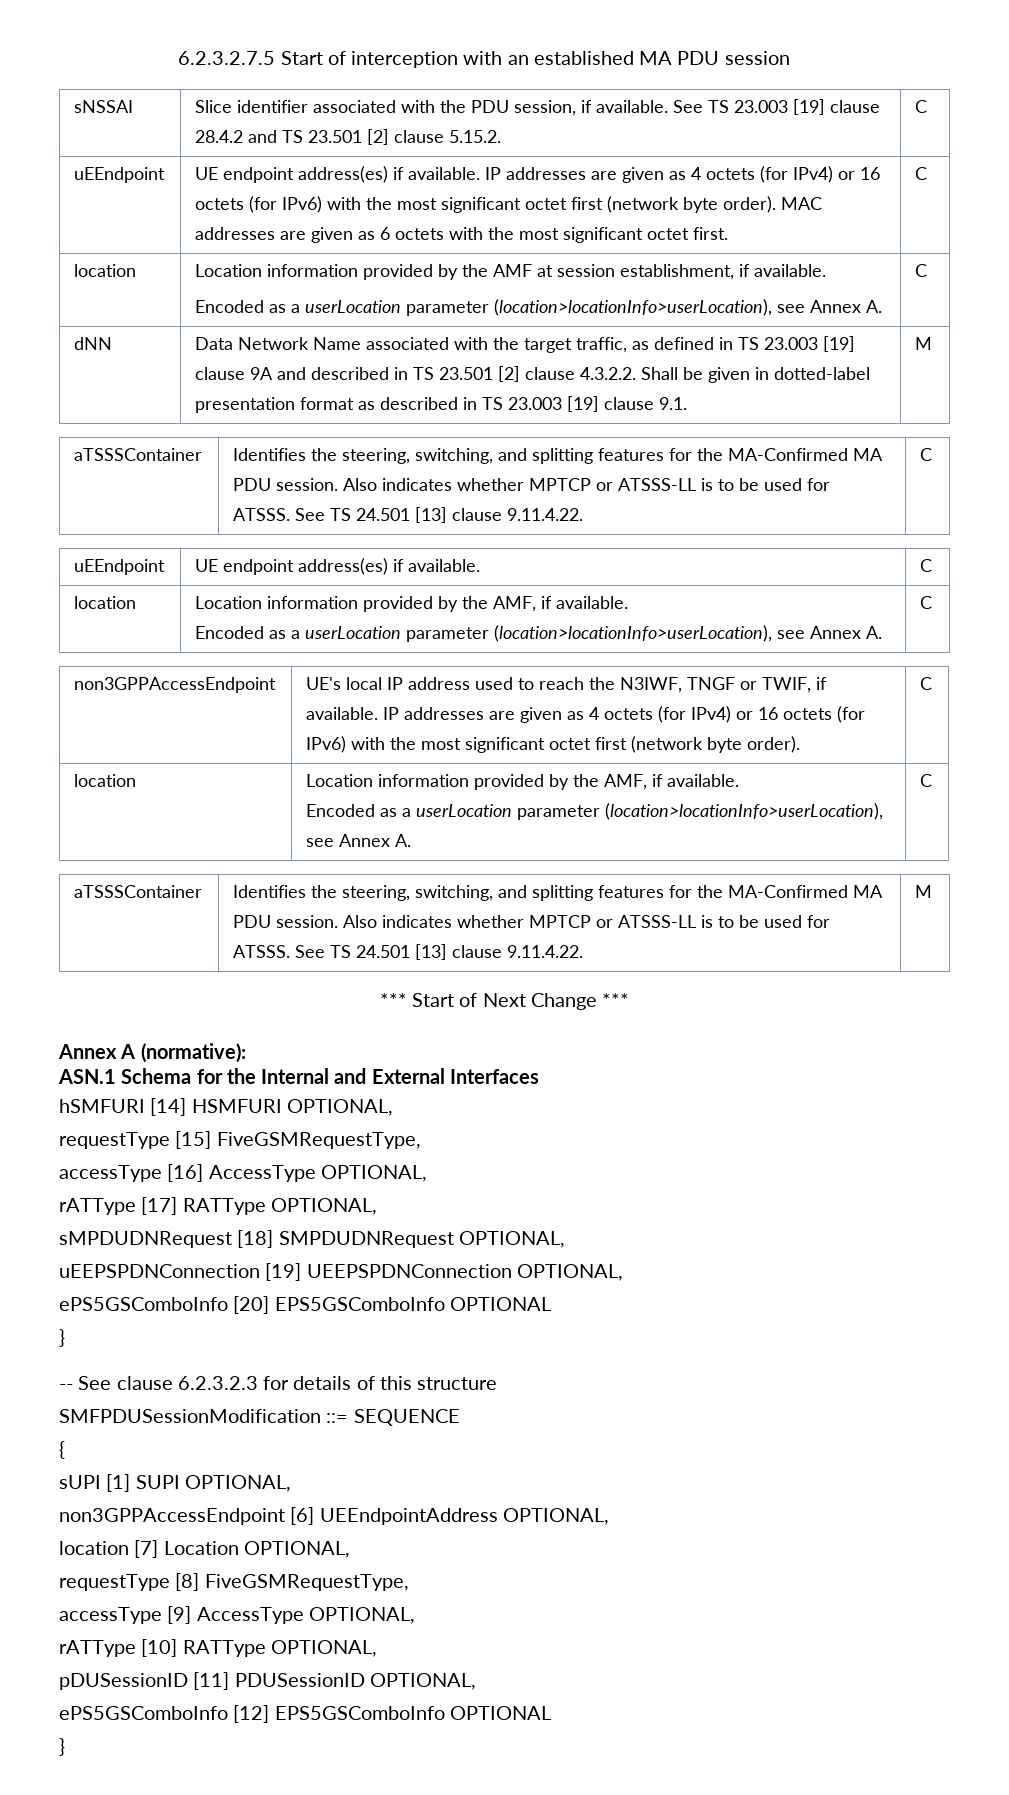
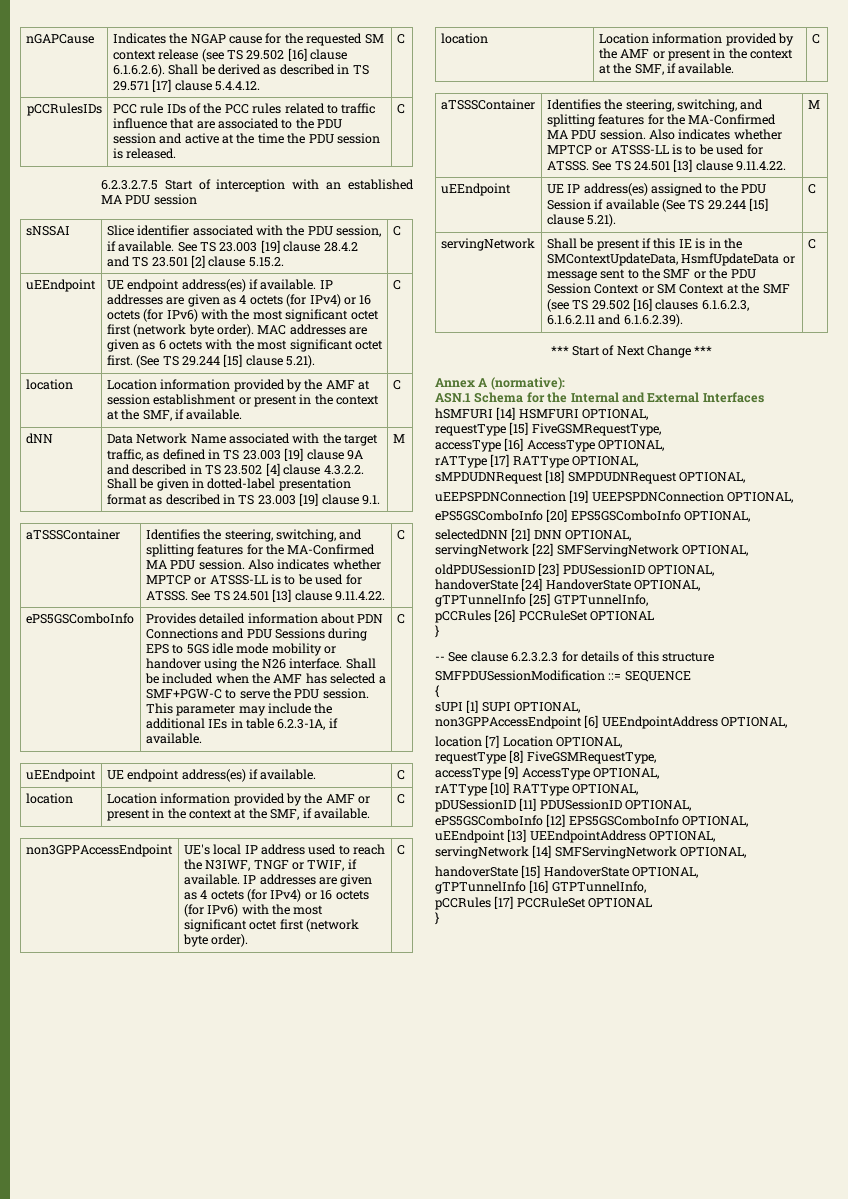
+ nGAPCause | Indicates the NGAP cause for the requested SM context release (see TS 29.502 [16] clause 6.1.6.2.6). Shall be derived as described in TS 29.571 [17] clause 5.4.4.12. | C
+ pCCRulesIDs | PCC rule IDs of the PCC rules related to traffic influence that are associated to the PDU session and active at the time the PDU session is released. | C
- MAC addresses are given as 6 octets with the most significant octet first.
+ MAC addresses are given as 6 octets with the most significant octet first. (See TS 29.244 [15] clause 5.21).
- location | Location information provided by the AMF at session establishment, if available.
- Encoded as a userLocation parameter (location>locationInfo>userLocation), see Annex A. | C
+ location | Location information provided by the AMF at session establishment or present in the context at the SMF, if available. | C
- Data Network Name associated with the target traffic, as defined in TS 23.003 [19] clause 9A and described in TS 23.501 [2] clause 4.3.2.2. Shall be given in dotted-label presentation format as described in TS 23.003 [19] clause 9.1.
+ Data Network Name associated with the target traffic, as defined in TS 23.003 [19] clause 9A and described in TS 23.502 [4] clause 4.3.2.2. Shall be given in dotted-label presentation format as described in TS 23.003 [19] clause 9.1.
+ ePS5GSComboInfo | Provides detailed information about PDN Connections and PDU Sessions during EPS to 5GS idle mode mobility or handover using the N26 interface. Shall be included when the AMF has selected a SMF+PGW-C to serve the PDU session. This parameter may include the additional IEs in table 6.2.3-1A, if available. | C
  uEEndpoint | UE endpoint address(es) if available. | C
- location | Location information provided by the AMF, if available.
- Encoded as a userLocation parameter (location>locationInfo>userLocation), see Annex A. | C
+ location | Location information provided by the AMF or present in the context at the SMF, if available. | C
  non3GPPAccessEndpoint | UE's local IP address used to reach the N3IWF, TNGF or TWIF, if available. IP addresses are given as 4 octets (for IPv4) or 16 octets (for IPv6) with the most significant octet first (network byte order). | C
- location | Location information provided by the AMF, if available.
- Encoded as a userLocation parameter (location>locationInfo>userLocation), see Annex A. | C
+ location | Location information provided by the AMF or present in the context at the SMF, if available. | C
+ uEEndpoint | UE IP address(es) assigned to the PDU Session if available (See TS 29.244 [15] clause 5.21). | C
+ servingNetwork | Shall be present if this IE is in the SMContextUpdateData, HsmfUpdateData or message sent to the SMF or the PDU Session Context or SM Context at the SMF (see TS 29.502 [16] clauses 6.1.6.2.3, 6.1.6.2.11 and 6.1.6.2.39). | C
- ePS5GSComboInfo [20] EPS5GSComboInfo OPTIONAL
+ ePS5GSComboInfo [20] EPS5GSComboInfo OPTIONAL,
+ selectedDNN [21] DNN OPTIONAL,
+ servingNetwork [22] SMFServingNetwork OPTIONAL,
+ oldPDUSessionID [23] PDUSessionID OPTIONAL,
+ handoverState [24] HandoverState OPTIONAL,
+ gTPTunnelInfo [25] GTPTunnelInfo,
+ pCCRules [26] PCCRuleSet OPTIONAL
- ePS5GSComboInfo [12] EPS5GSComboInfo OPTIONAL
+ ePS5GSComboInfo [12] EPS5GSComboInfo OPTIONAL,
+ uEEndpoint [13] UEEndpointAddress OPTIONAL,
+ servingNetwork [14] SMFServingNetwork OPTIONAL,
+ handoverState [15] HandoverState OPTIONAL,
+ gTPTunnelInfo [16] GTPTunnelInfo,
+ pCCRules [17] PCCRuleSet OPTIONAL

